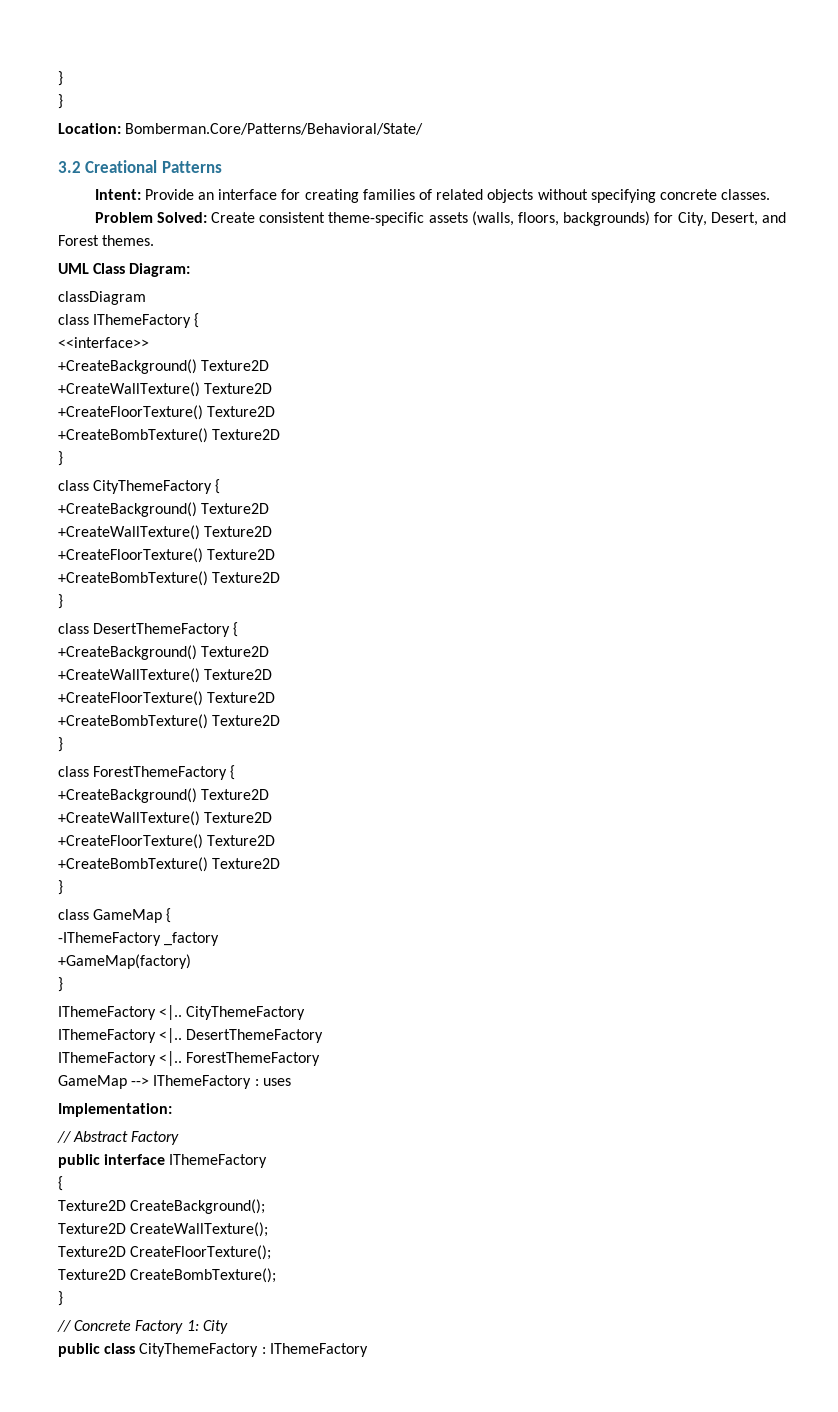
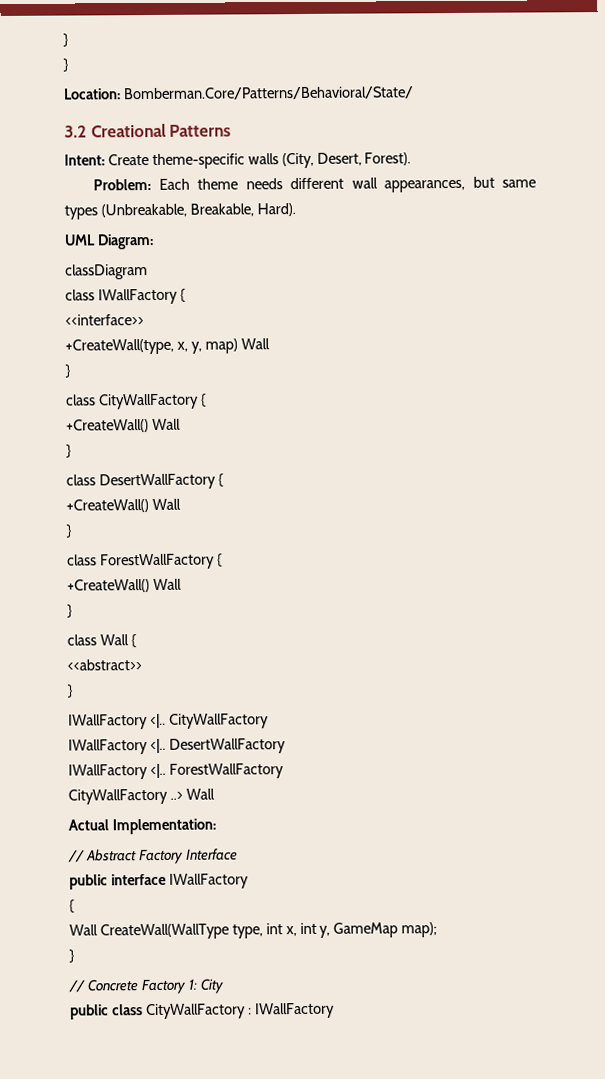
- Intent: Provide an interface for creating families of related objects without specifying concrete classes.
- Problem Solved: Create consistent theme-specific assets (walls, floors, backgrounds) for City, Desert, and Forest themes.
+ Intent: Create theme-specific walls (City, Desert, Forest).
+ Problem: Each theme needs different wall appearances, but same types (Unbreakable, Breakable, Hard).
- UML Class Diagram:
+ UML Diagram:
- class IThemeFactory {
+ class IWallFactory {
  <<interface>>
- +CreateBackground() Texture2D
- +CreateWallTexture() Texture2D
- +CreateFloorTexture() Texture2D
- +CreateBombTexture() Texture2D
+ +CreateWall(type, x, y, map) Wall
  }
- class CityThemeFactory {
- +CreateBackground() Texture2D
- +CreateWallTexture() Texture2D
- +CreateFloorTexture() Texture2D
- +CreateBombTexture() Texture2D
+ class CityWallFactory {
+ +CreateWall() Wall
  }
- class DesertThemeFactory {
- +CreateBackground() Texture2D
- +CreateWallTexture() Texture2D
- +CreateFloorTexture() Texture2D
- +CreateBombTexture() Texture2D
+ class DesertWallFactory {
+ +CreateWall() Wall
  }
- class ForestThemeFactory {
- +CreateBackground() Texture2D
- +CreateWallTexture() Texture2D
- +CreateFloorTexture() Texture2D
- +CreateBombTexture() Texture2D
+ class ForestWallFactory {
+ +CreateWall() Wall
  }
- class GameMap {
- -IThemeFactory _factory
- +GameMap(factory)
+ class Wall {
+ <<abstract>>
  }
- IThemeFactory <|.. CityThemeFactory
- IThemeFactory <|.. DesertThemeFactory
- IThemeFactory <|.. ForestThemeFactory
- GameMap --> IThemeFactory : uses
- Implementation:
+ IWallFactory <|.. CityWallFactory
+ IWallFactory <|.. DesertWallFactory
+ IWallFactory <|.. ForestWallFactory
+ CityWallFactory ..> Wall
+ Actual Implementation:
- // Abstract Factory
+ // Abstract Factory Interface
- public interface IThemeFactory
+ public interface IWallFactory
  {
- Texture2D CreateBackground();
- Texture2D CreateWallTexture();
- Texture2D CreateFloorTexture();
- Texture2D CreateBombTexture();
+ Wall CreateWall(WallType type, int x, int y, GameMap map);
- public class CityThemeFactory : IThemeFactory
+ public class CityWallFactory : IWallFactory

